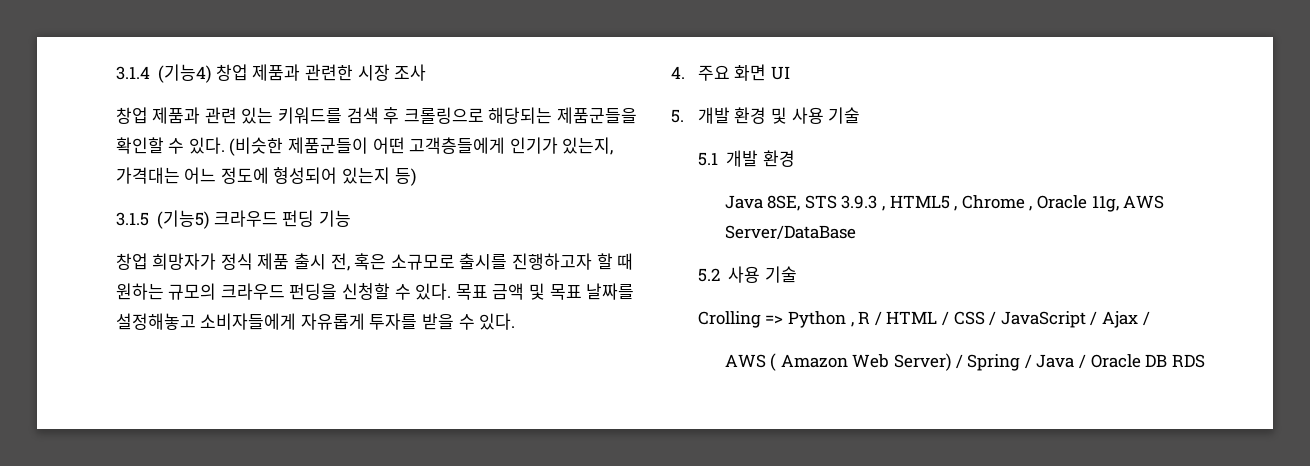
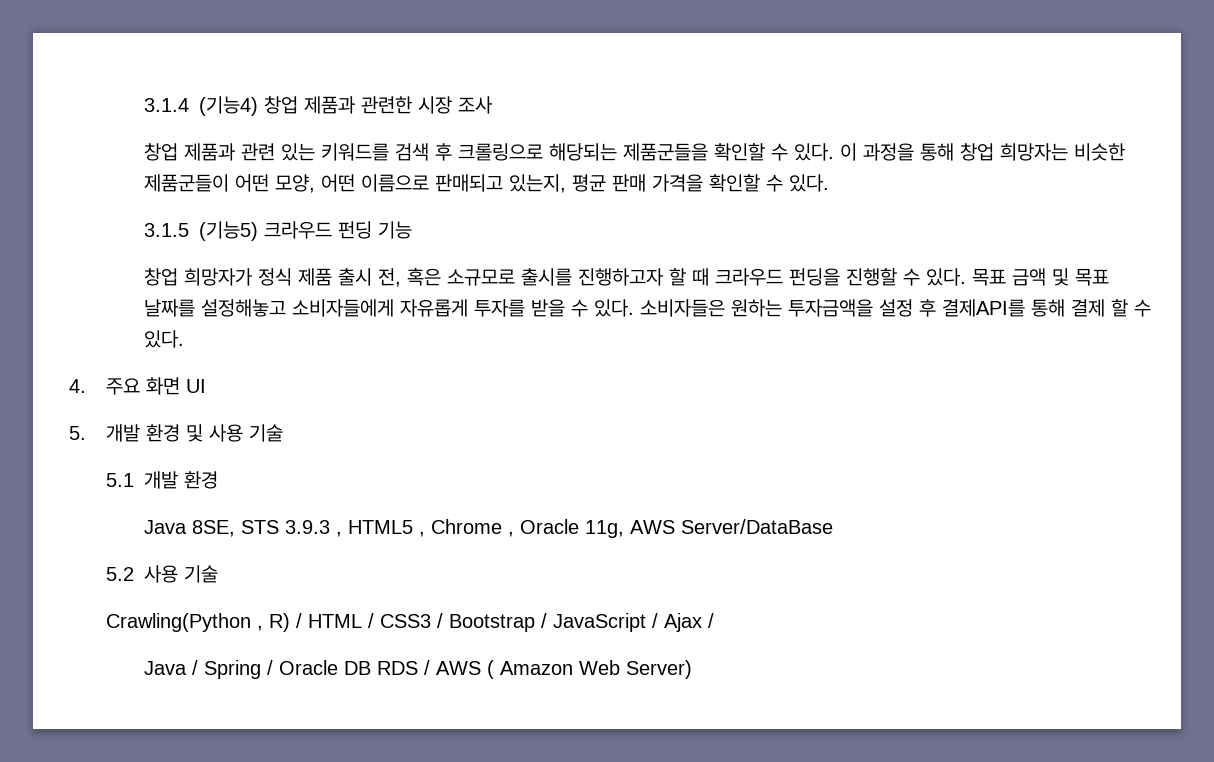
- (비슷한 제품군들이 어떤 고객층들에게 인기가 있는지, 가격대는 어느 정도에 형성되어 있는지 등)
+ 이 과정을 통해 창업 희망자는 비슷한 제품군들이 어떤 모양, 어떤 이름으로 판매되고 있는지, 평균 판매 가격을 확인할 수 있다.
- 창업 희망자가 정식 제품 출시 전, 혹은 소규모로 출시를 진행하고자 할 때 원하는 규모의 크라우드 펀딩을 신청할 수 있다.
+ 창업 희망자가 정식 제품 출시 전, 혹은 소규모로 출시를 진행하고자 할 때 크라우드 펀딩을 진행할 수 있다.
+ 소비자들은 원하는 투자금액을 설정 후 결제API를 통해 결제 할 수 있다.
- Crolling => Python , R / HTML / CSS / JavaScript / Ajax /
+ Crawling(Python , R) / HTML / CSS3 / Bootstrap / JavaScript / Ajax /
- AWS ( Amazon Web Server) / Spring / Java / Oracle DB RDS
+ Java / Spring / Oracle DB RDS / AWS ( Amazon Web Server)

